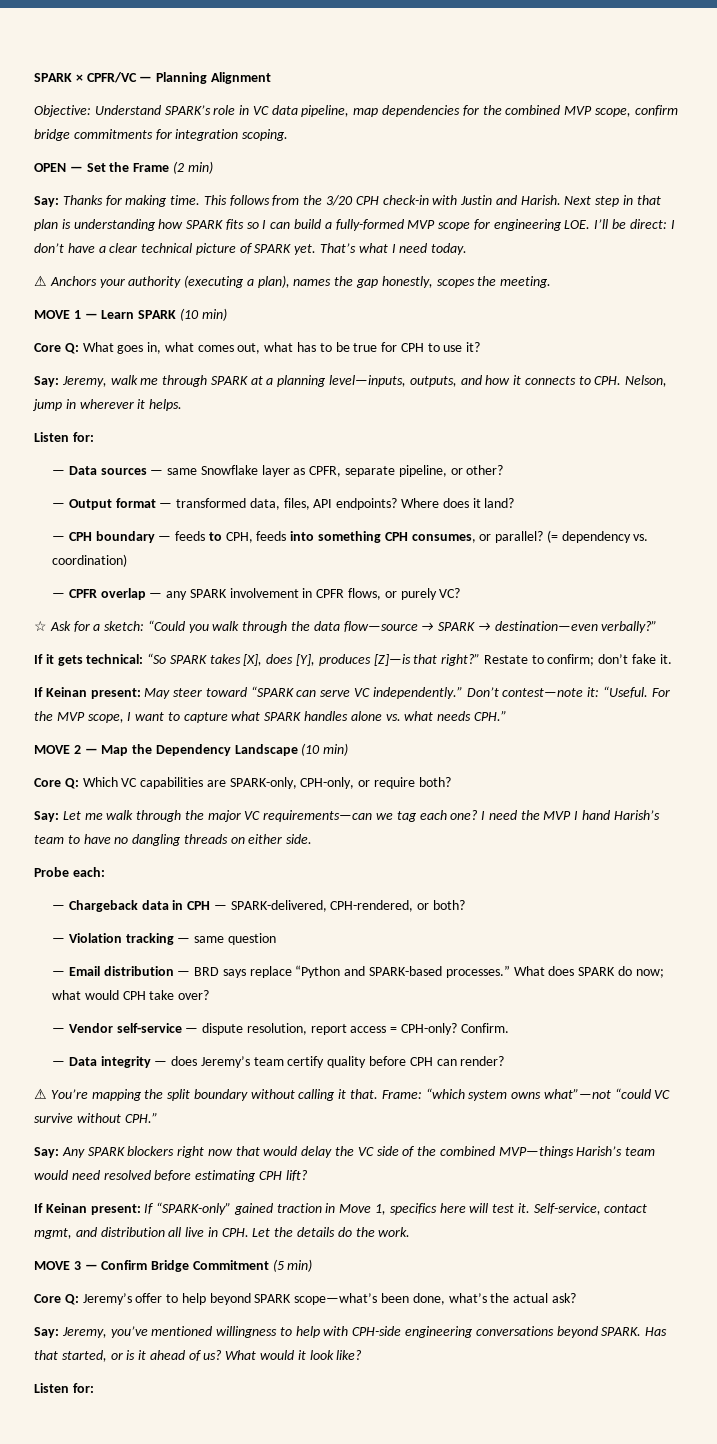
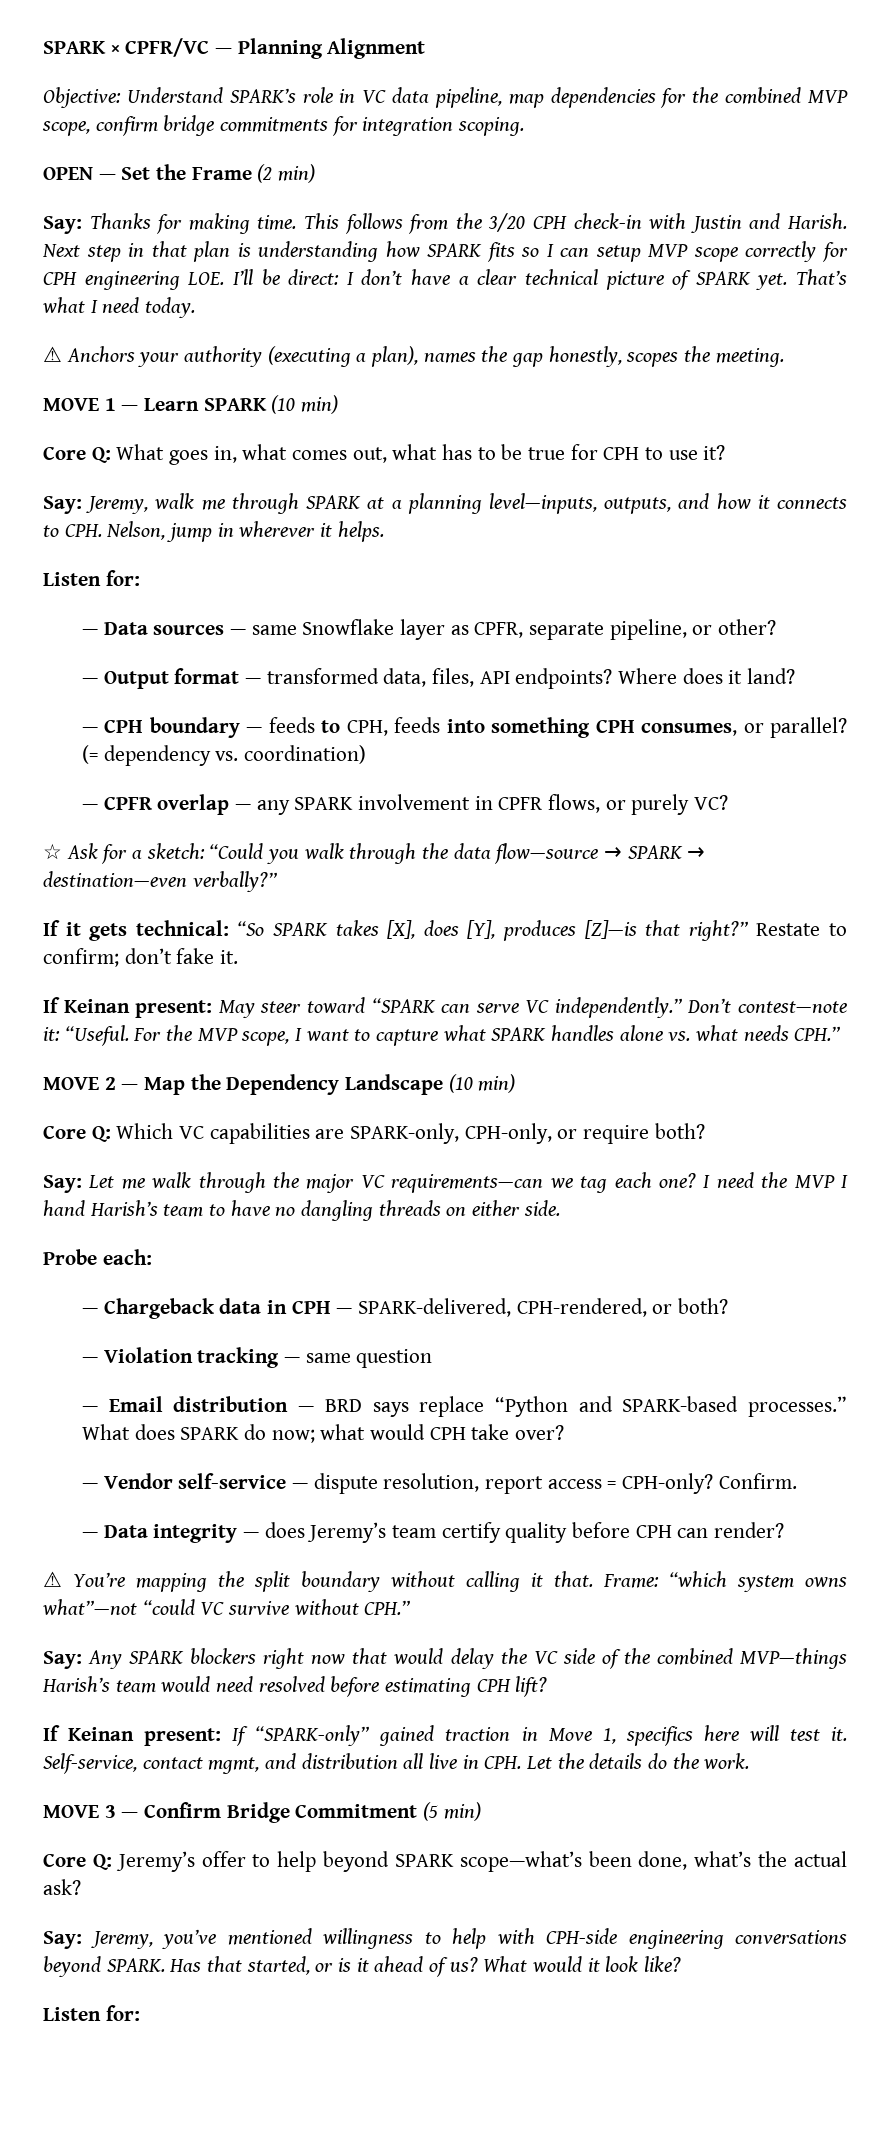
- Next step in that plan is understanding how SPARK fits so I can build a fully-formed MVP scope for engineering LOE. I’ll be direct: I don’t have a clear technical picture of SPARK yet.
+ Next step in that plan is understanding how SPARK fits so I can setup MVP scope correctly for CPH engineering LOE. I’ll be direct: I don’t have a clear technical picture of SPARK yet.

